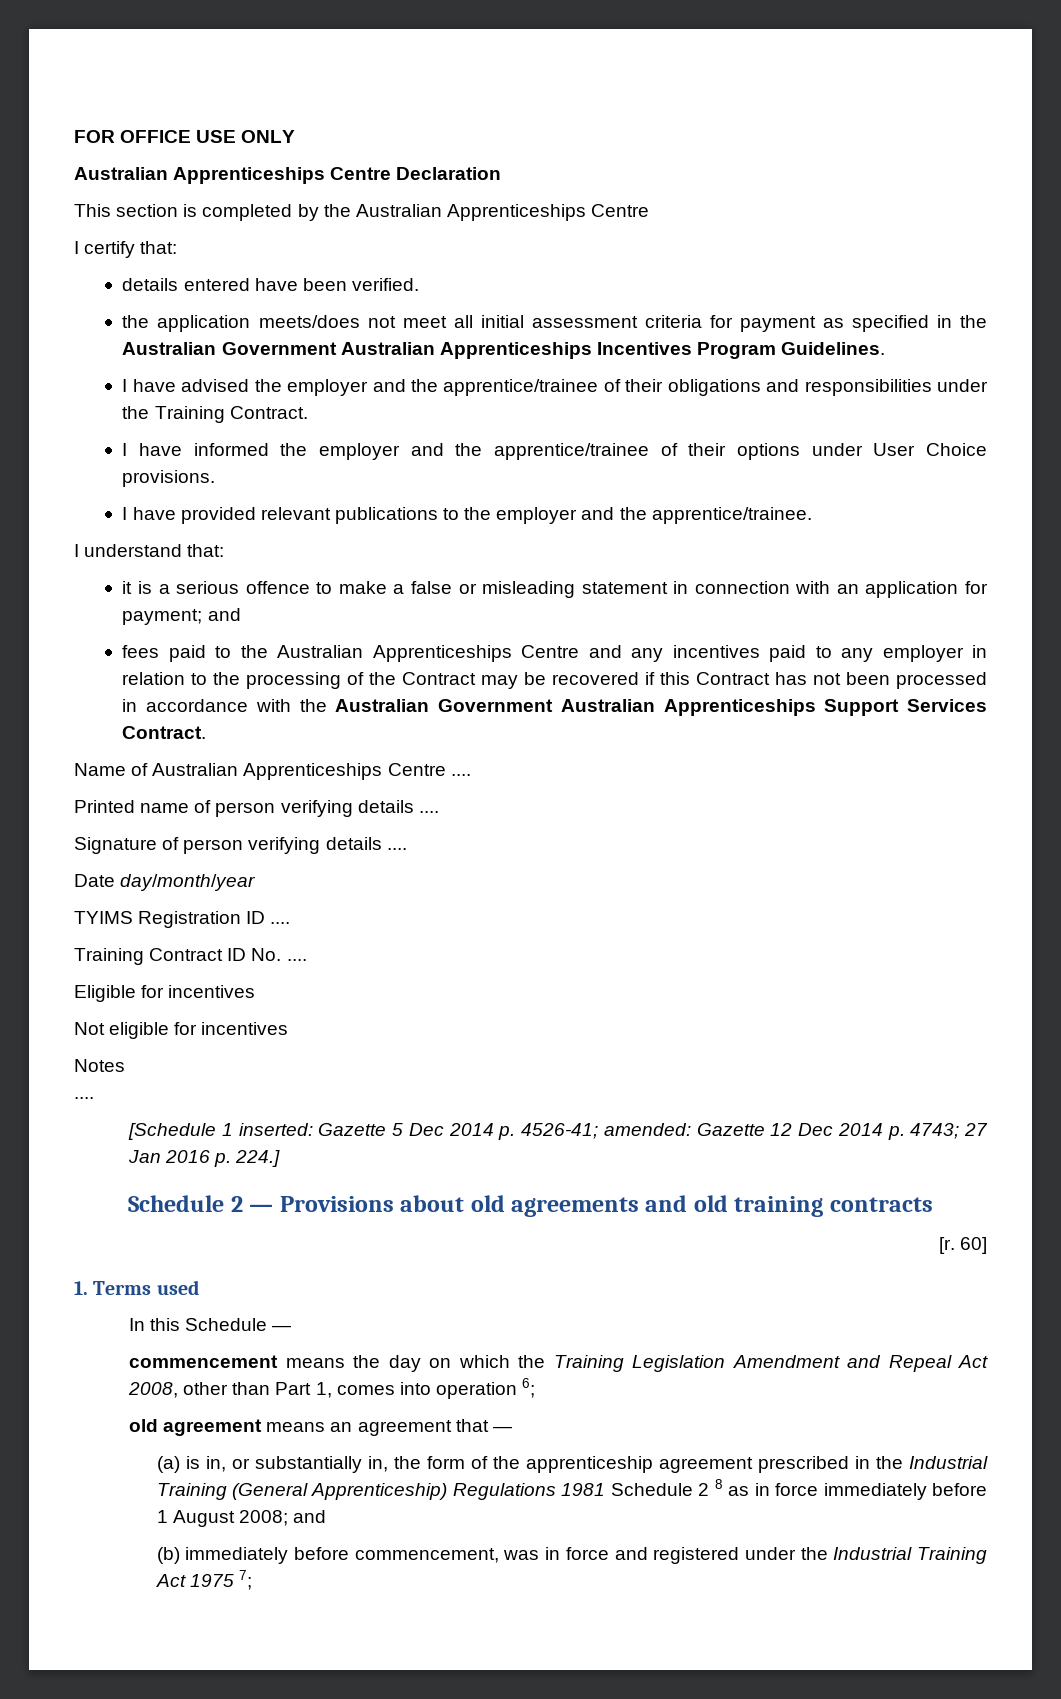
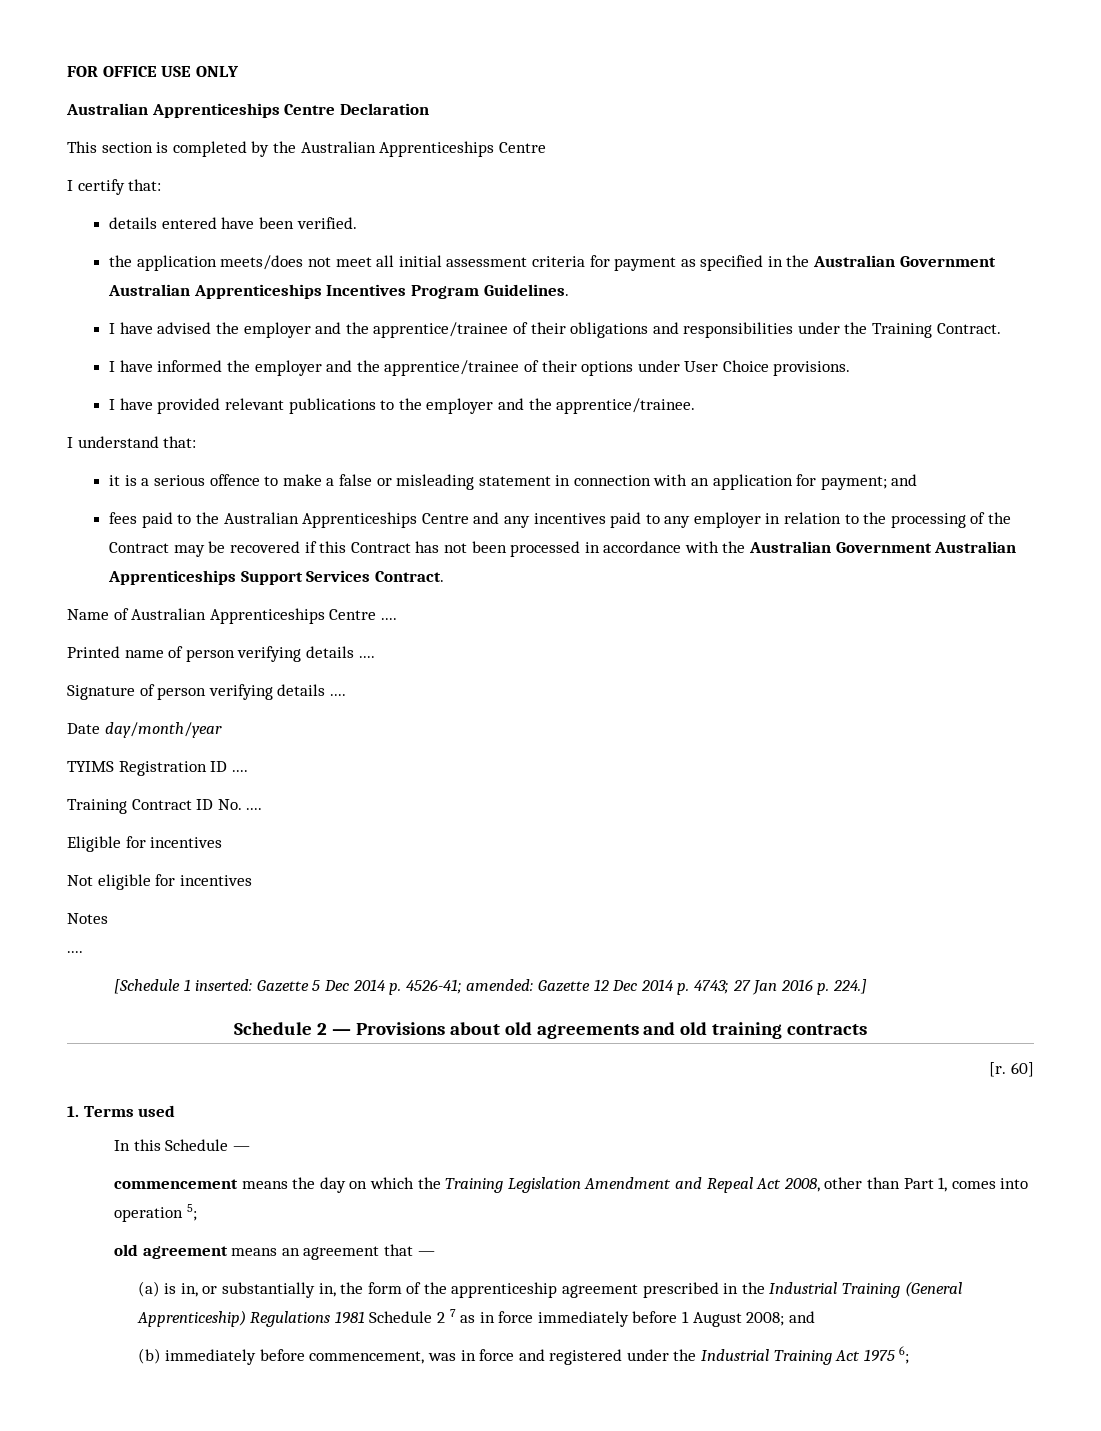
- commencement means the day on which the Training Legislation Amendment and Repeal Act 2008, other than Part 1, comes into operation 6;
+ commencement means the day on which the Training Legislation Amendment and Repeal Act 2008, other than Part 1, comes into operation 5;
- (a) is in, or substantially in, the form of the apprenticeship agreement prescribed in the Industrial Training (General Apprenticeship) Regulations 1981 Schedule 2 8 as in force immediately before 1 August 2008; and
+ (a) is in, or substantially in, the form of the apprenticeship agreement prescribed in the Industrial Training (General Apprenticeship) Regulations 1981 Schedule 2 7 as in force immediately before 1 August 2008; and
- (b) immediately before commencement, was in force and registered under the Industrial Training Act 1975 7;
+ (b) immediately before commencement, was in force and registered under the Industrial Training Act 1975 6;

